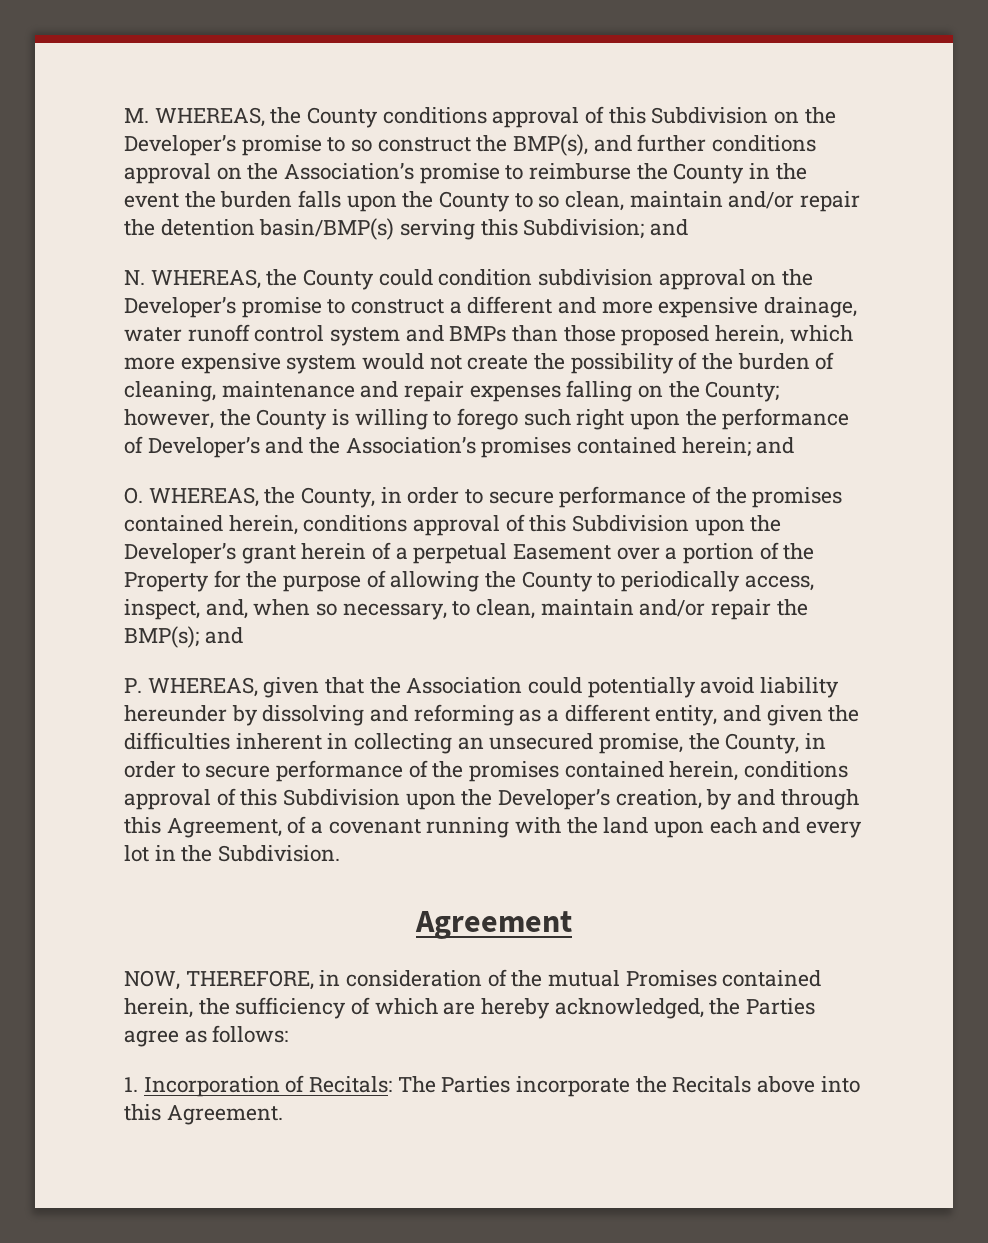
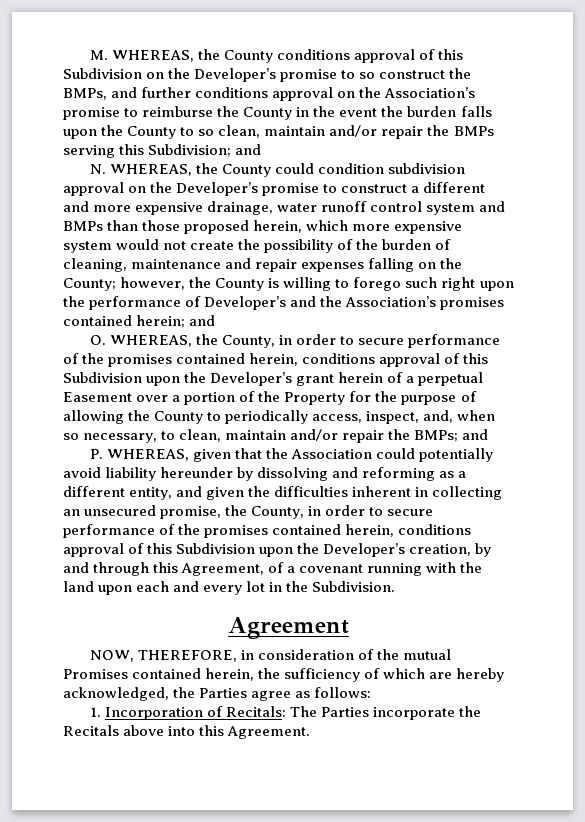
- M. WHEREAS, the County conditions approval of this Subdivision on the Developer’s promise to so construct the BMP(s), and further conditions approval on the Association’s promise to reimburse the County in the event the burden falls upon the County to so clean, maintain and/or repair the detention basin/BMP(s) serving this Subdivision; and
+ M. WHEREAS, the County conditions approval of this Subdivision on the Developer’s promise to so construct the BMPs, and further conditions approval on the Association’s promise to reimburse the County in the event the burden falls upon the County to so clean, maintain and/or repair the BMPs serving this Subdivision; and
- O. WHEREAS, the County, in order to secure performance of the promises contained herein, conditions approval of this Subdivision upon the Developer’s grant herein of a perpetual Easement over a portion of the Property for the purpose of allowing the County to periodically access, inspect, and, when so necessary, to clean, maintain and/or repair the BMP(s); and
+ O. WHEREAS, the County, in order to secure performance of the promises contained herein, conditions approval of this Subdivision upon the Developer’s grant herein of a perpetual Easement over a portion of the Property for the purpose of allowing the County to periodically access, inspect, and, when so necessary, to clean, maintain and/or repair the BMPs; and

